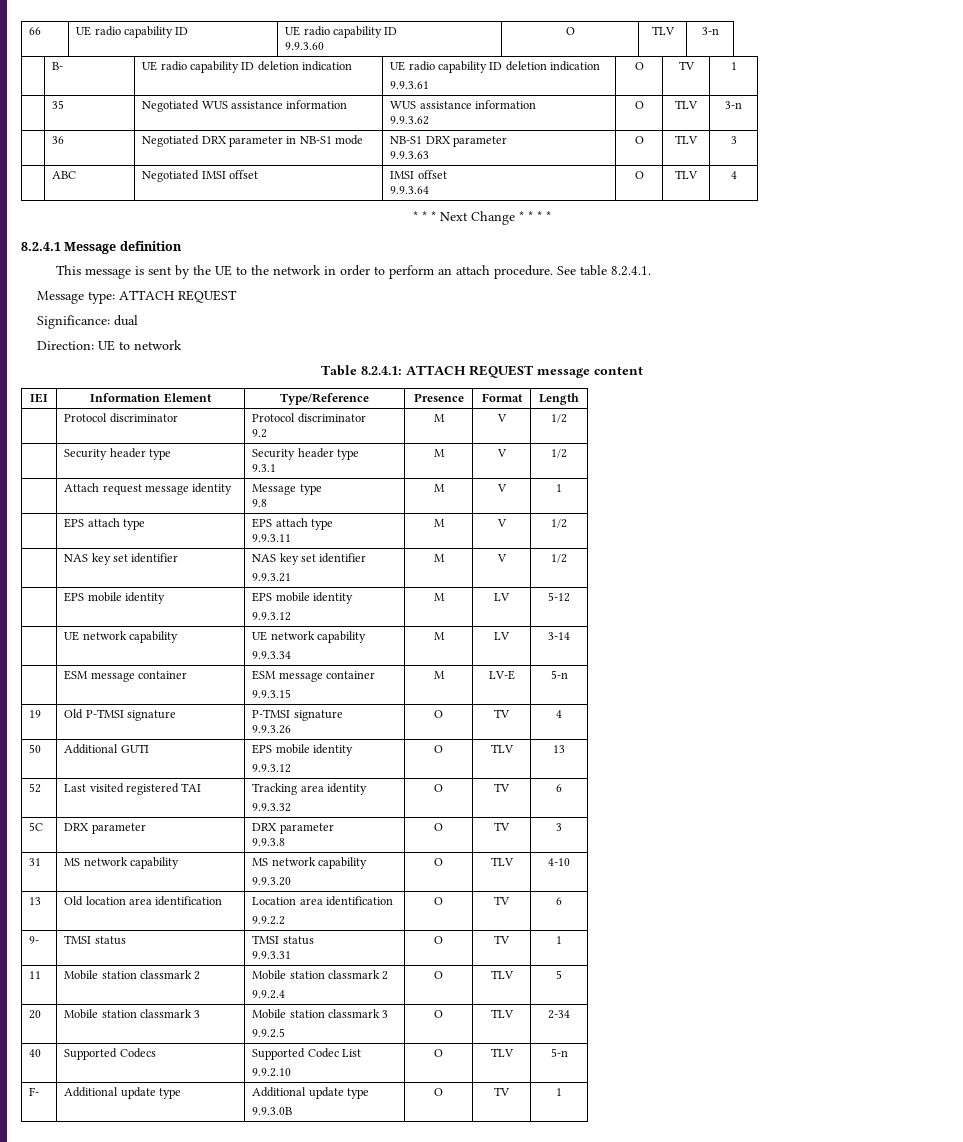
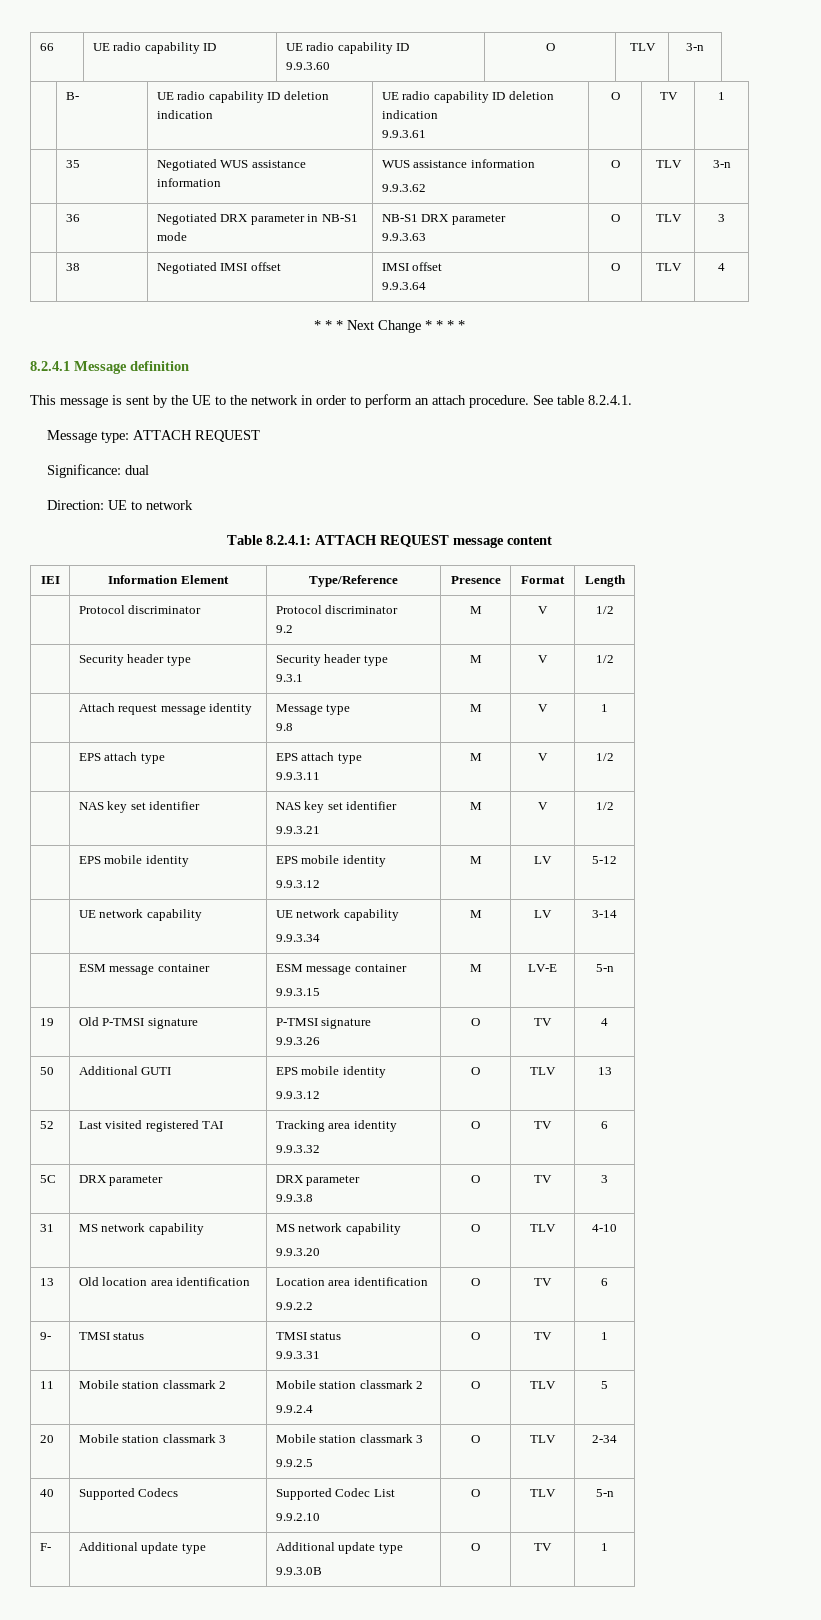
- | ABC | Negotiated IMSI offset | IMSI offset
+ | 38 | Negotiated IMSI offset | IMSI offset

